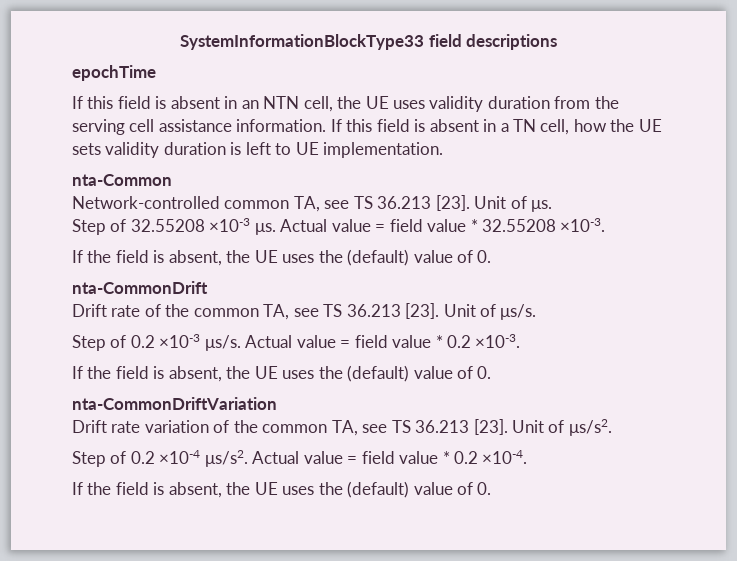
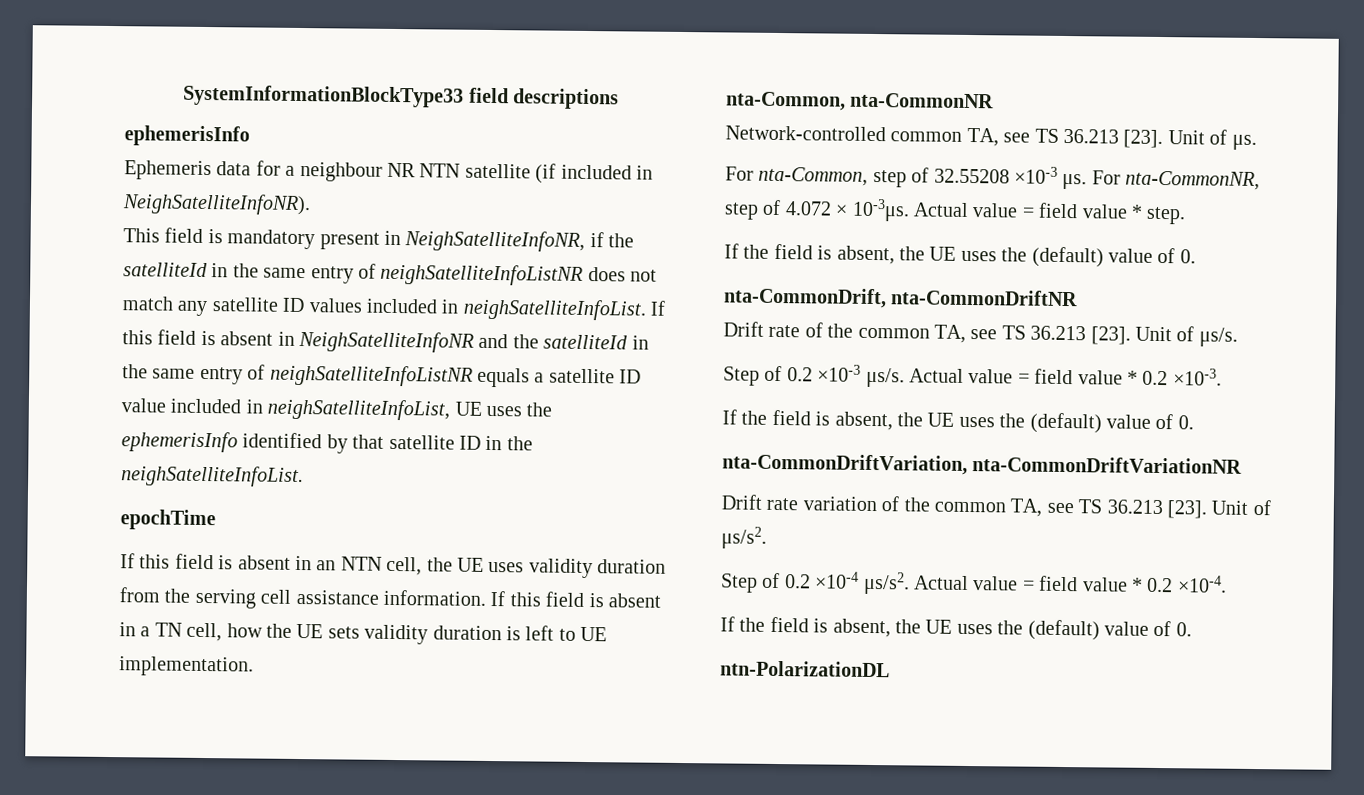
  SystemInformationBlockType33 field descriptions
+ ephemerisInfo
+ Ephemeris data for a neighbour NR NTN satellite (if included in NeighSatelliteInfoNR).
+ This field is mandatory present in NeighSatelliteInfoNR, if the satelliteId in the same entry of neighSatelliteInfoListNR does not match any satellite ID values included in neighSatelliteInfoList. If this field is absent in NeighSatelliteInfoNR and the satelliteId in the same entry of neighSatelliteInfoListNR equals a satellite ID value included in neighSatelliteInfoList, UE uses the ephemerisInfo identified by that satellite ID in the neighSatelliteInfoList.
- nta-Common
+ nta-Common, nta-CommonNR
- Step of 32.55208 ×10-3 μs.
+ For nta-Common, step of 32.55208 ×10-3 μs.
- Actual value = field value * 32.55208 ×10-3.
+ For nta-CommonNR, step of 4.072 × 10-3μs. Actual value = field value * step.
- nta-CommonDrift
+ nta-CommonDrift, nta-CommonDriftNR
- nta-CommonDriftVariation
+ nta-CommonDriftVariation, nta-CommonDriftVariationNR
+ ntn-PolarizationDL

